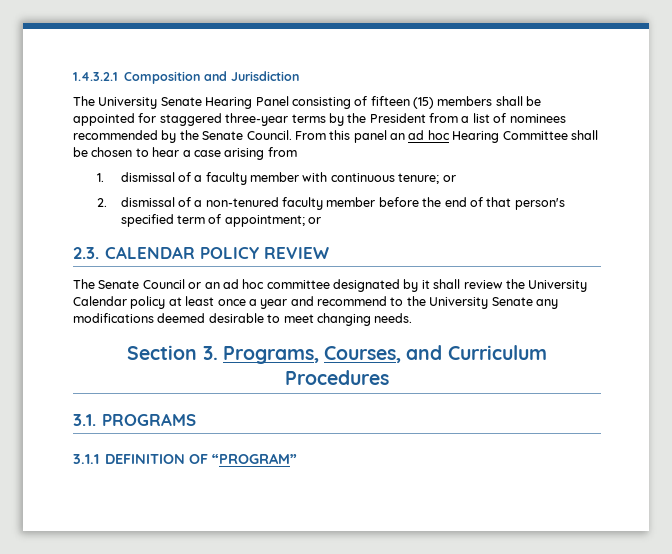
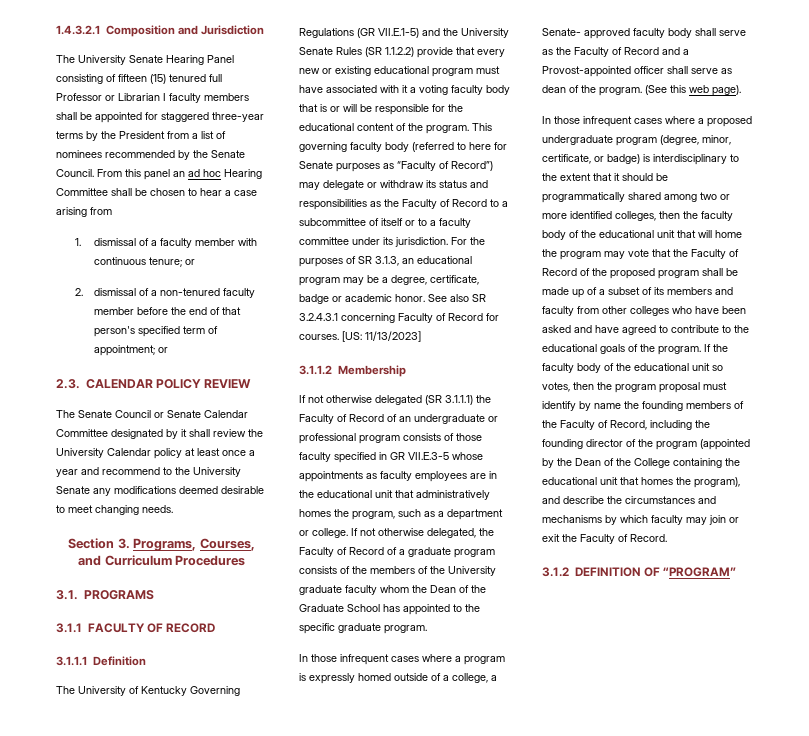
- The University Senate Hearing Panel consisting of fifteen (15) members shall be appointed for staggered three-year terms by the President from a list of nominees recommended by the Senate Council.
+ The University Senate Hearing Panel consisting of fifteen (15) tenured full Professor or Librarian I faculty members shall be appointed for staggered three-year terms by the President from a list of nominees recommended by the Senate Council.
- The Senate Council or an ad hoc committee designated by it shall review the University Calendar policy at least once a year and recommend to the University Senate any modifications deemed desirable to meet changing needs.
+ The Senate Council or Senate Calendar Committee designated by it shall review the University Calendar policy at least once a year and recommend to the University Senate any modifications deemed desirable to meet changing needs.
- 3.1.1 DEFINITION OF “PROGRAM”
+ 3.1.1 FACULTY OF RECORD
+ 3.1.1.1 Definition
+ The University of Kentucky Governing Regulations (GR VII.E.1-5) and the University Senate Rules (SR 1.1.2.2) provide that every new or existing educational program must have associated with it a voting faculty body that is or will be responsible for the educational content of the program. This governing faculty body (referred to here for Senate purposes as “Faculty of Record”) may delegate or withdraw its status and responsibilities as the Faculty of Record to a subcommittee of itself or to a faculty committee under its jurisdiction. For the purposes of SR 3.1.3, an educational program may be a degree, certificate, badge or academic honor. See also SR 3.2.4.3.1 concerning Faculty of Record for courses. [US: 11/13/2023]
+ 3.1.1.2 Membership
+ If not otherwise delegated (SR 3.1.1.1) the Faculty of Record of an undergraduate or professional program consists of those faculty specified in GR VII.E.3-5 whose appointments as faculty employees are in the educational unit that administratively homes the program, such as a department or college. If not otherwise delegated, the Faculty of Record of a graduate program consists of the members of the University graduate faculty whom the Dean of the Graduate School has appointed to the specific graduate program.
+ In those infrequent cases where a program is expressly homed outside of a college, a Senate- approved faculty body shall serve as the Faculty of Record and a Provost-appointed officer shall serve as dean of the program. (See this web page).
+ In those infrequent cases where a proposed undergraduate program (degree, minor, certificate, or badge) is interdisciplinary to the extent that it should be programmatically shared among two or more identified colleges, then the faculty body of the educational unit that will home the program may vote that the Faculty of Record of the proposed program shall be made up of a subset of its members and faculty from other colleges who have been asked and have agreed to contribute to the educational goals of the program. If the faculty body of the educational unit so votes, then the program proposal must identify by name the founding members of the Faculty of Record, including the founding director of the program (appointed by the Dean of the College containing the educational unit that homes the program), and describe the circumstances and mechanisms by which faculty may join or exit the Faculty of Record.
+ 3.1.2 DEFINITION OF “PROGRAM”

